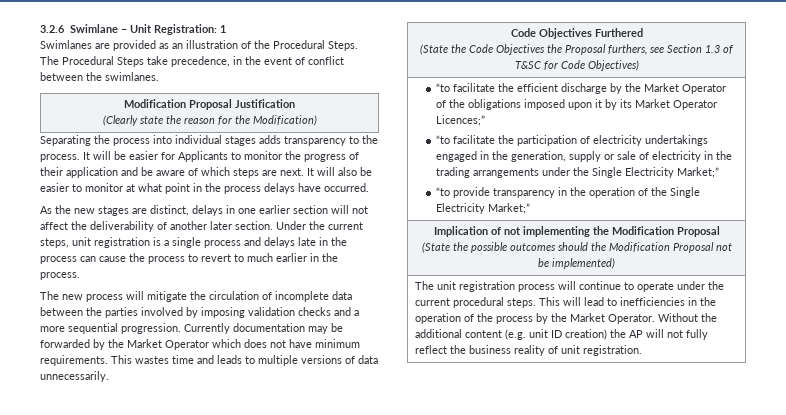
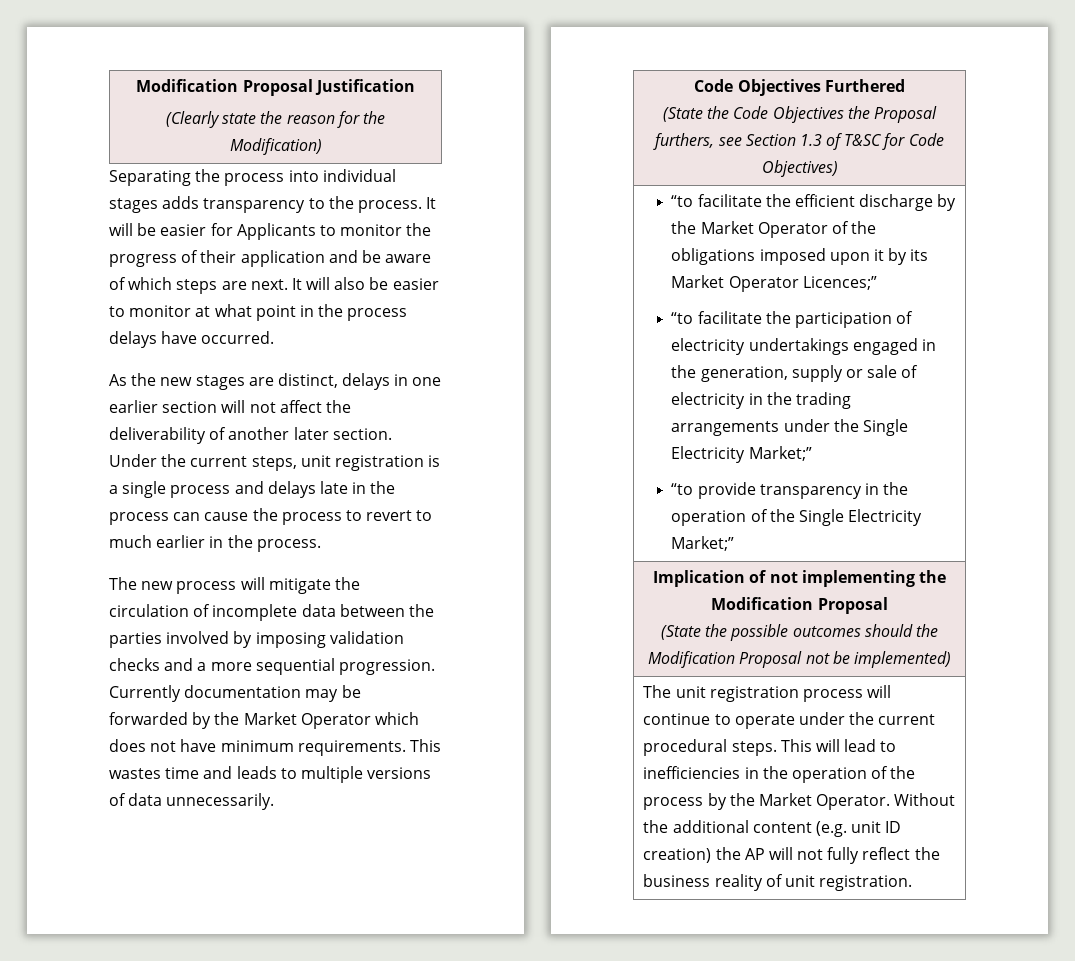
- 3.2.6 Swimlane – Unit Registration: 1
- Swimlanes are provided as an illustration of the Procedural Steps. The Procedural Steps take precedence, in the event of conflict between the swimlanes.

